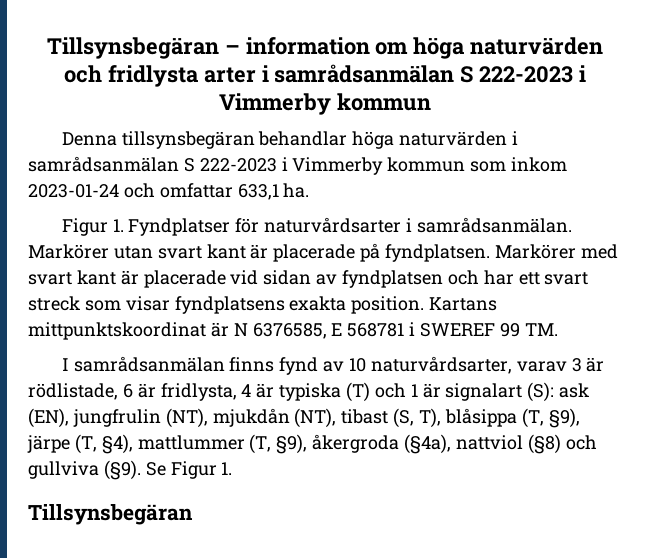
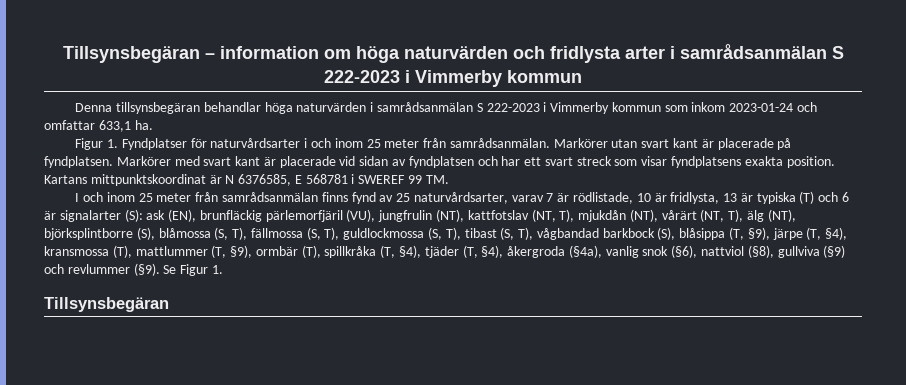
- Figur 1. Fyndplatser för naturvårdsarter i samrådsanmälan.
+ Figur 1. Fyndplatser för naturvårdsarter i och inom 25 meter från samrådsanmälan.
- I samrådsanmälan finns fynd av 10 naturvårdsarter, varav 3 är rödlistade, 6 är fridlysta, 4 är typiska (T) och 1 är signalart (S): ask (EN), jungfrulin (NT), mjukdån (NT), tibast (S, T), blåsippa (T, §9), järpe (T, §4), mattlummer (T, §9), åkergroda (§4a), nattviol (§8) och gullviva (§9).
+ I och inom 25 meter från samrådsanmälan finns fynd av 25 naturvårdsarter, varav 7 är rödlistade, 10 är fridlysta, 13 är typiska (T) och 6 är signalarter (S): ask (EN), brunfläckig pärlemorfjäril (VU), jungfrulin (NT), kattfotslav (NT, T), mjukdån (NT), vårärt (NT, T), älg (NT), björksplintborre (S), blåmossa (S, T), fällmossa (S, T), guldlockmossa (S, T), tibast (S, T), vågbandad barkbock (S), blåsippa (T, §9), järpe (T, §4), kransmossa (T), mattlummer (T, §9), ormbär (T), spillkråka (T, §4), tjäder (T, §4), åkergroda (§4a), vanlig snok (§6), nattviol (§8), gullviva (§9) och revlummer (§9).

